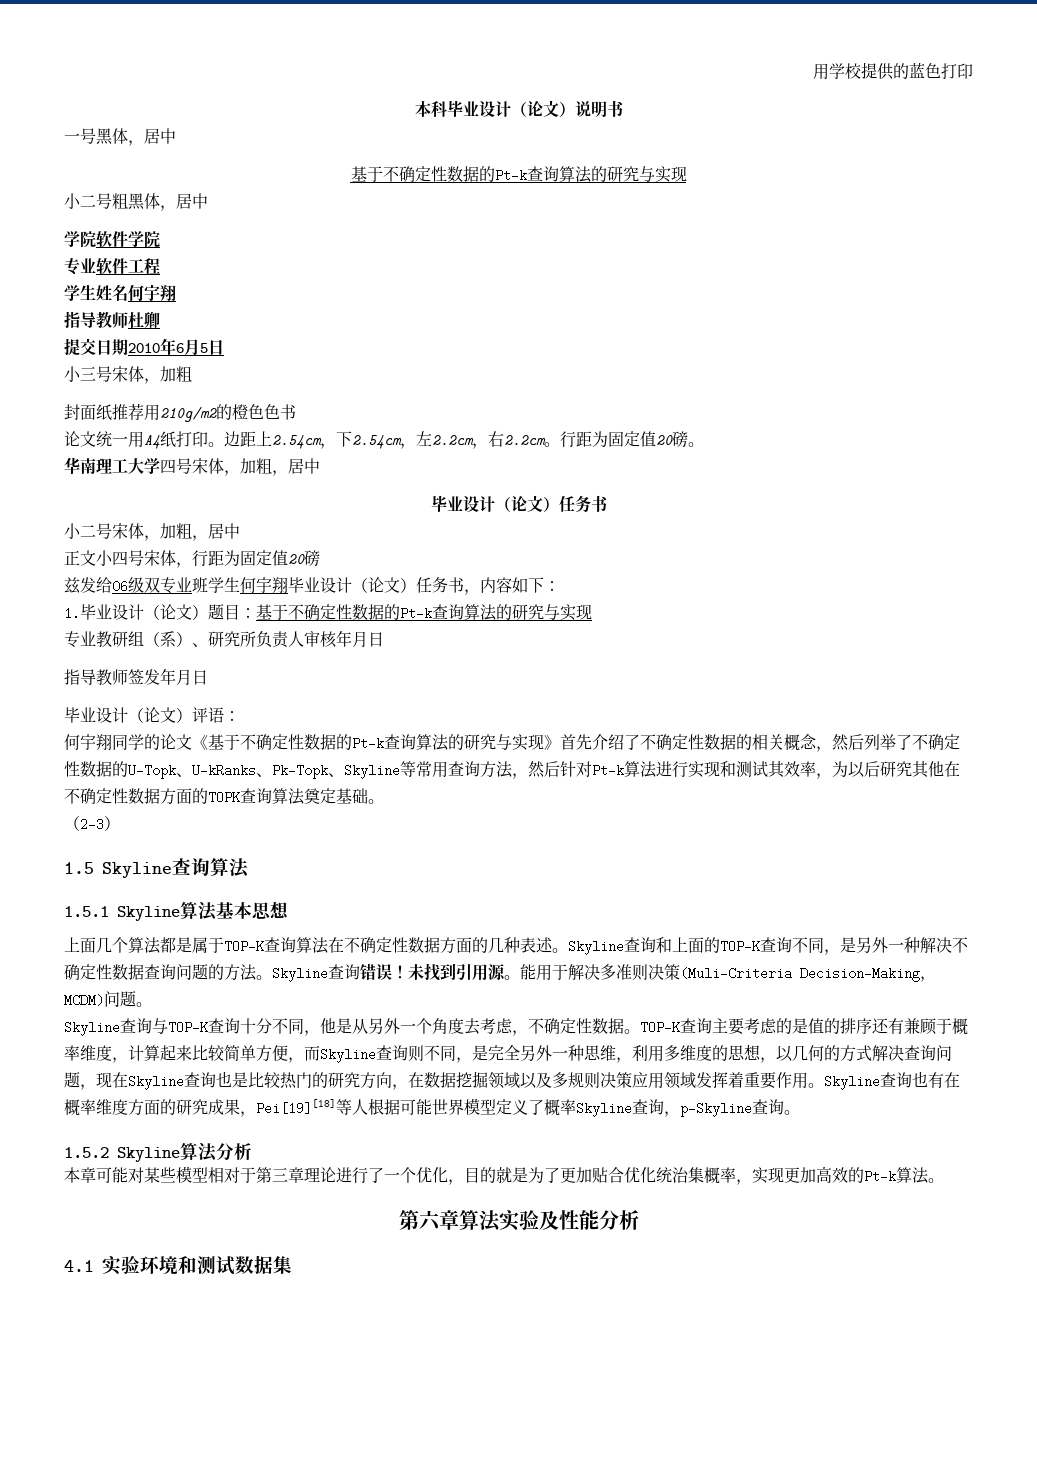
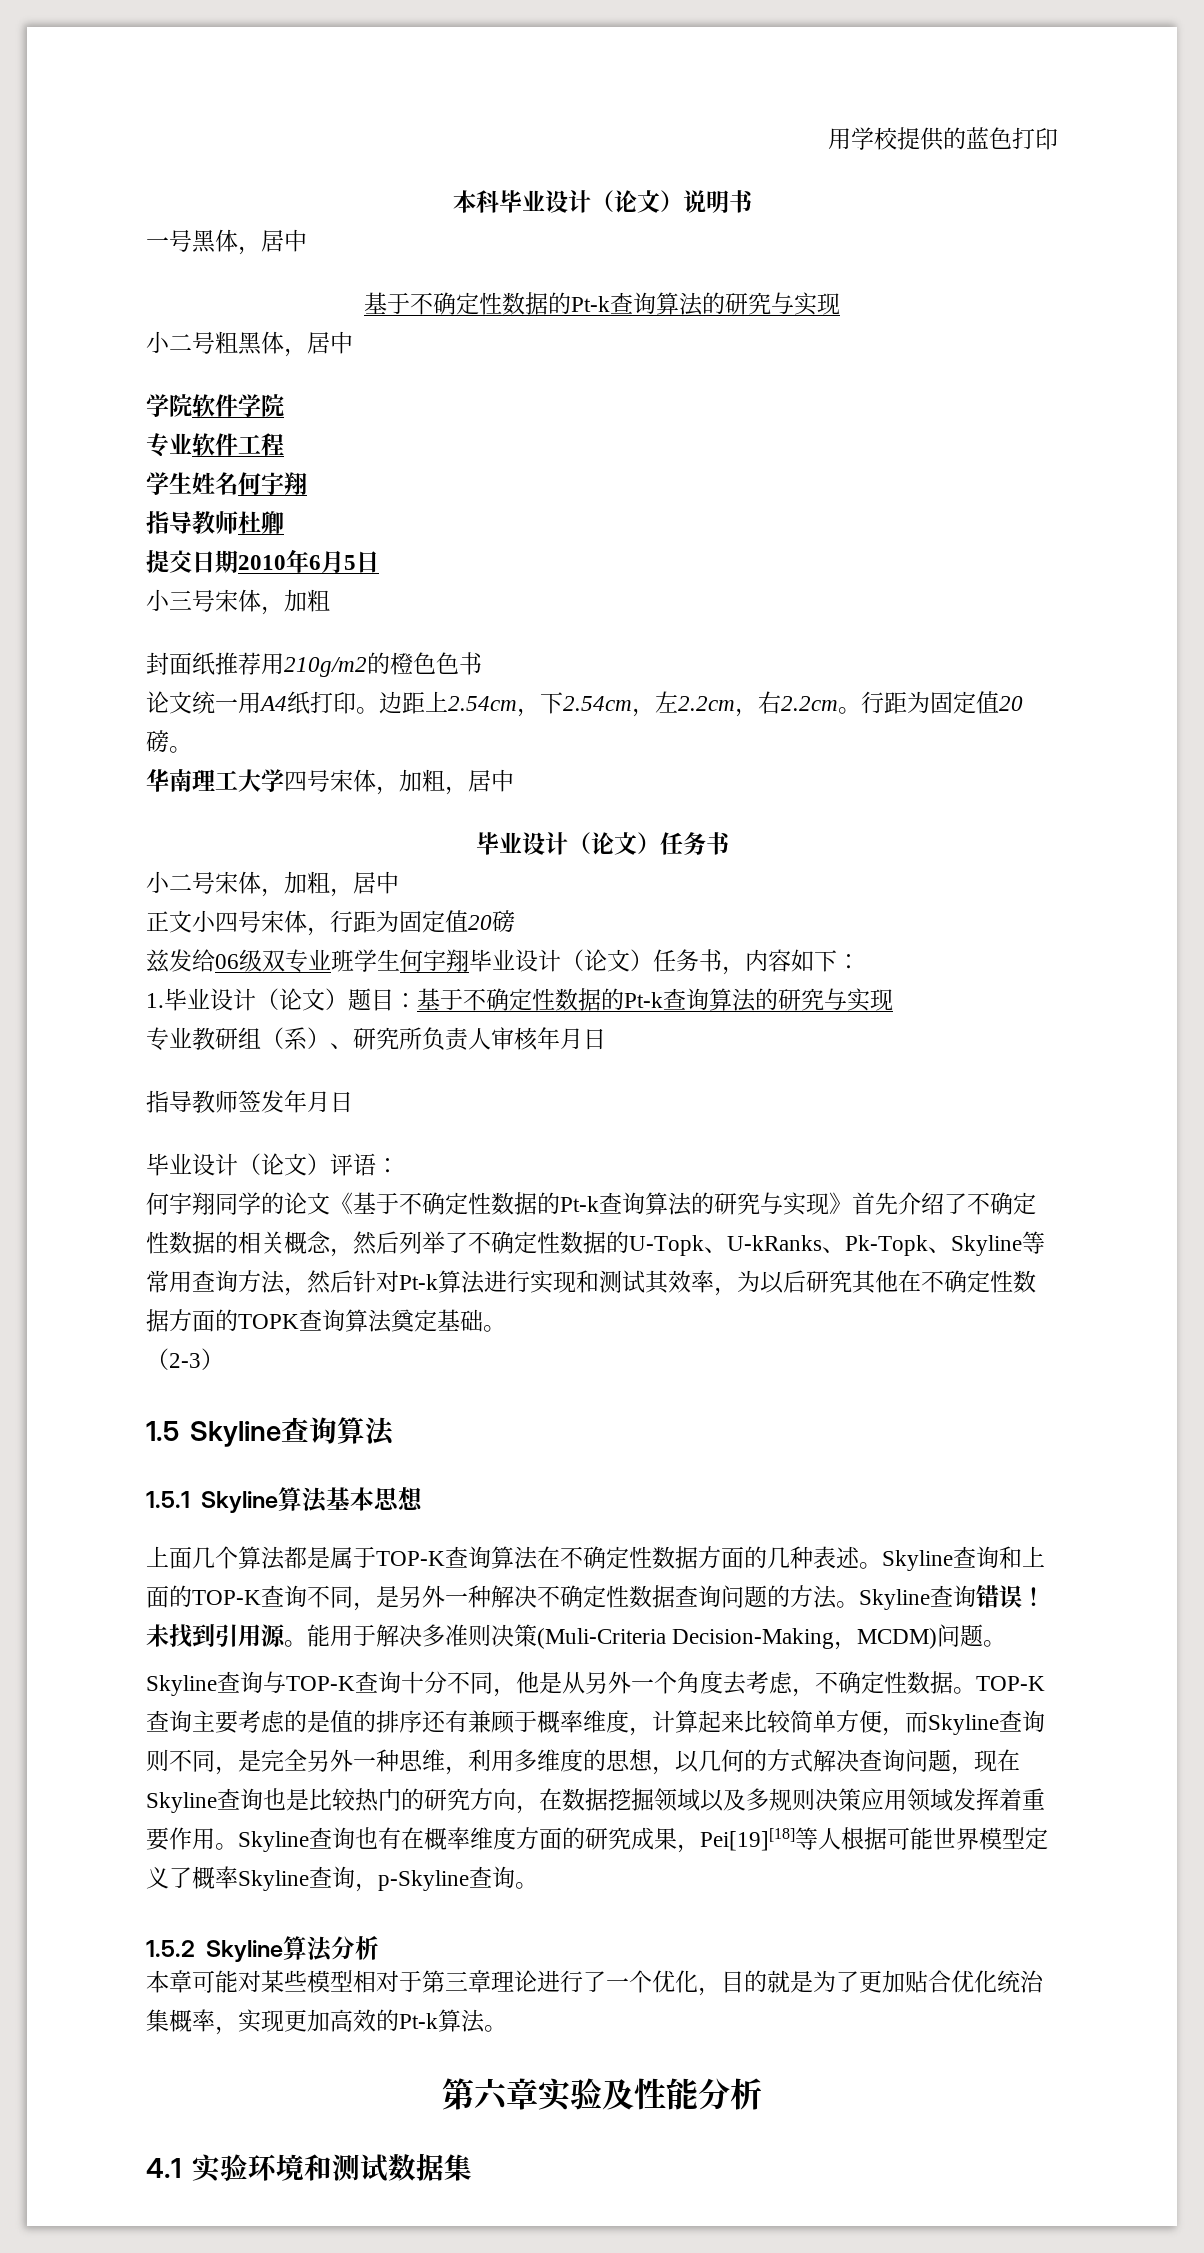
- 第六章算法实验及性能分析
+ 第六章实验及性能分析

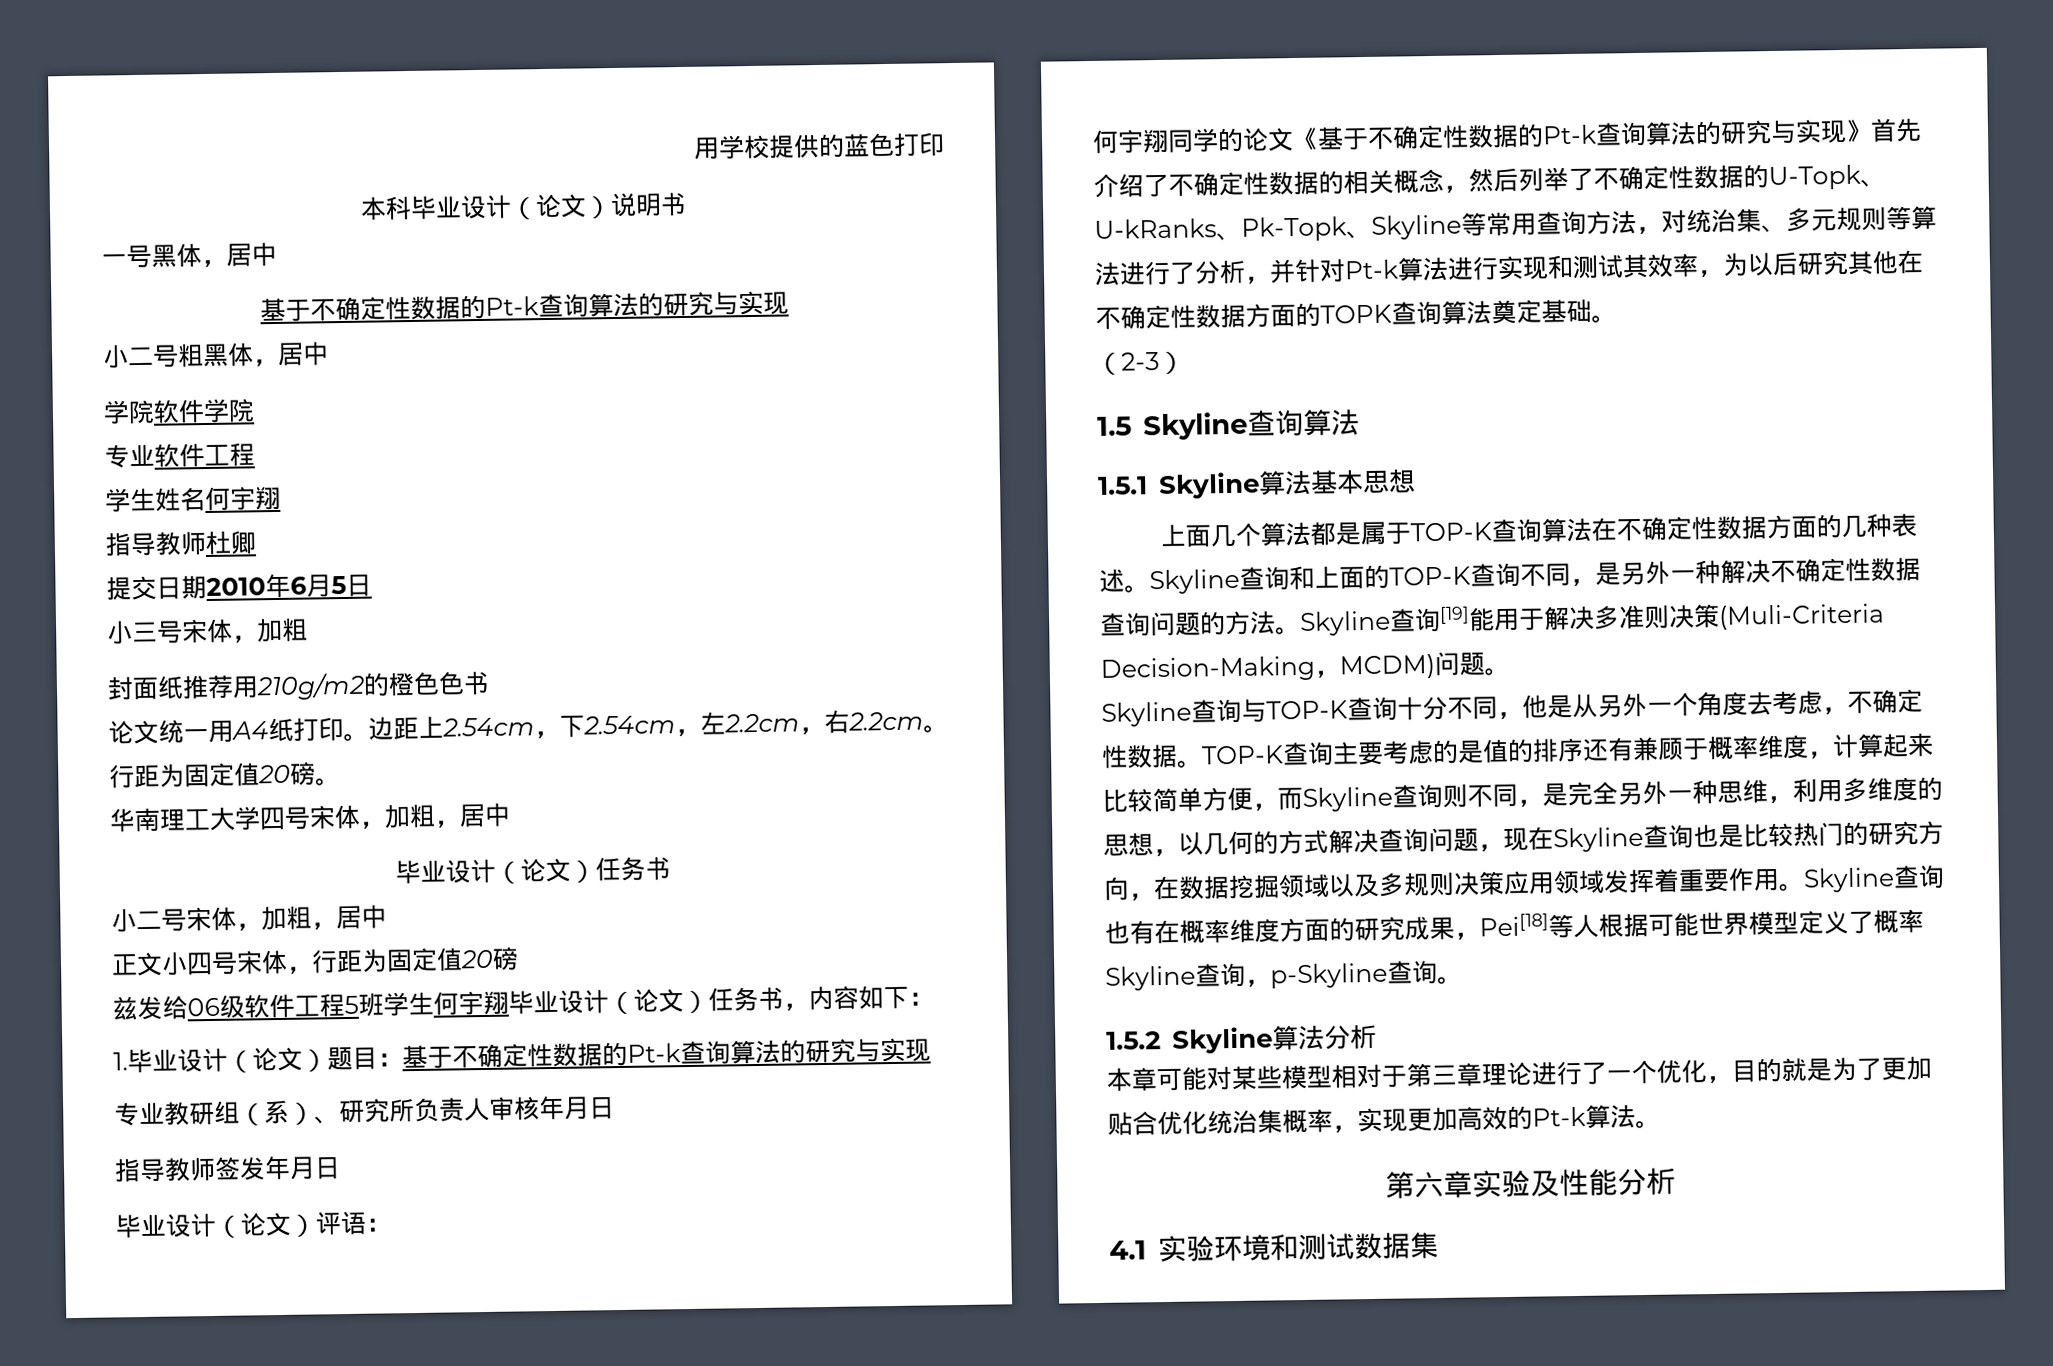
- 兹发给06级双专业班学生何宇翔毕业设计（论文）任务书，内容如下：
+ 兹发给06级软件工程5班学生何宇翔毕业设计（论文）任务书，内容如下：
- 何宇翔同学的论文《基于不确定性数据的Pt-k查询算法的研究与实现》首先介绍了不确定性数据的相关概念，然后列举了不确定性数据的U-Topk、U-kRanks、Pk-Topk、Skyline等常用查询方法，然后针对Pt-k算法进行实现和测试其效率，为以后研究其他在不确定性数据方面的TOPK查询算法奠定基础。
+ 何宇翔同学的论文《基于不确定性数据的Pt-k查询算法的研究与实现》首先介绍了不确定性数据的相关概念，然后列举了不确定性数据的U-Topk、U-kRanks、Pk-Topk、Skyline等常用查询方法，对统治集、多元规则等算法进行了分析，并针对Pt-k算法进行实现和测试其效率，为以后研究其他在不确定性数据方面的TOPK查询算法奠定基础。
- Skyline查询错误！未找到引用源。能用于解决多准则决策(Muli-Criteria Decision-Making，MCDM)问题。
+ Skyline查询[19]能用于解决多准则决策(Muli-Criteria Decision-Making，MCDM)问题。
- Skyline查询也有在概率维度方面的研究成果，Pei[19][18]等人根据可能世界模型定义了概率Skyline查询，p-Skyline查询。
+ Skyline查询也有在概率维度方面的研究成果，Pei[18]等人根据可能世界模型定义了概率Skyline查询，p-Skyline查询。

